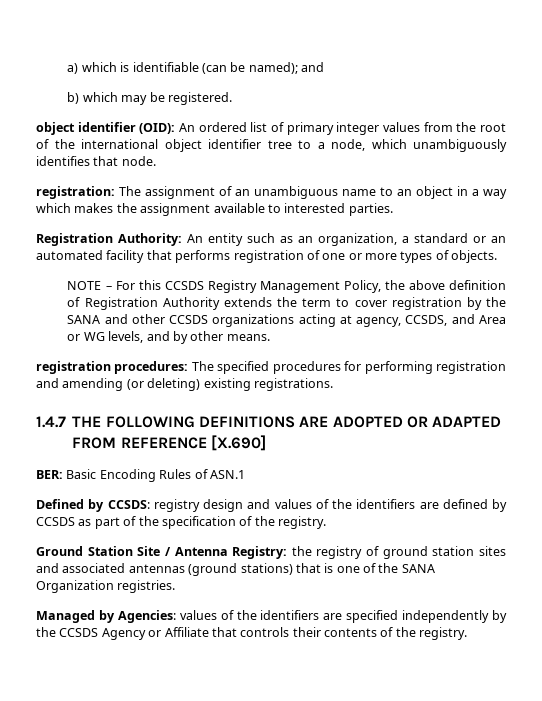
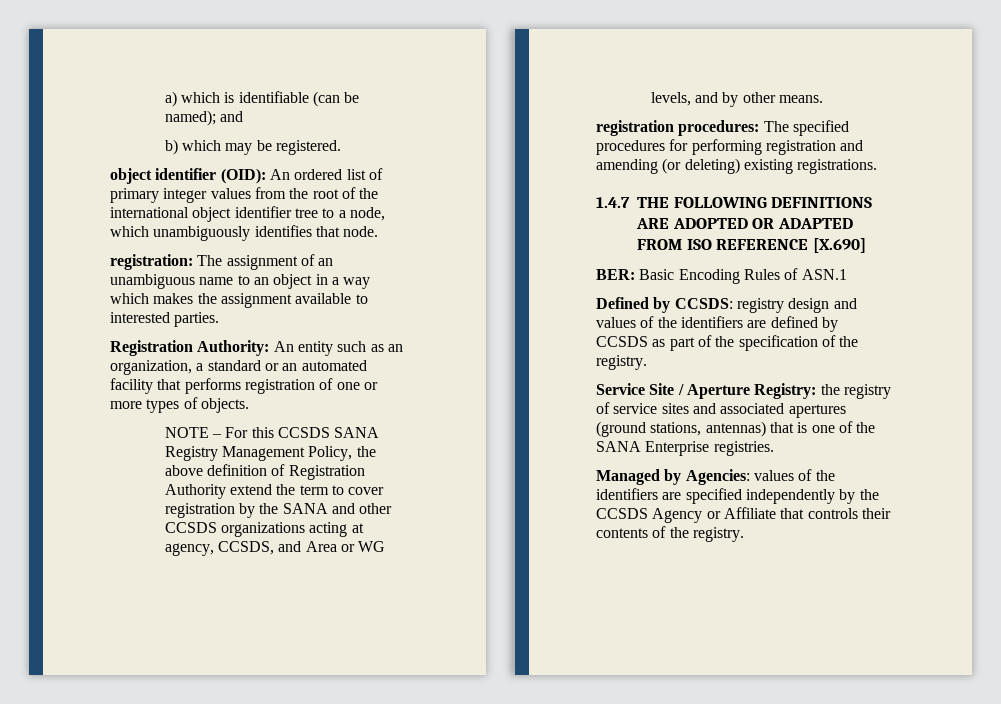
- NOTE – For this CCSDS Registry Management Policy, the above definition of Registration Authority extends the term to cover registration by the SANA and other CCSDS organizations acting at agency, CCSDS, and Area or WG levels, and by other means.
+ NOTE – For this CCSDS SANA Registry Management Policy, the above definition of Registration Authority extend the term to cover registration by the SANA and other CCSDS organizations acting at agency, CCSDS, and Area or WG levels, and by other means.
- 1.4.7 THE FOLLOWING DEFINITIONS ARE ADOPTED OR ADAPTED FROM REFERENCE [X.690]
+ 1.4.7 THE FOLLOWING DEFINITIONS ARE ADOPTED OR ADAPTED FROM ISO REFERENCE [X.690]
- Ground Station Site / Antenna Registry: the registry of ground station sites and associated antennas (ground stations) that is one of the SANA Organization registries.
+ Service Site / Aperture Registry: the registry of service sites and associated apertures (ground stations, antennas) that is one of the SANA Enterprise registries.

